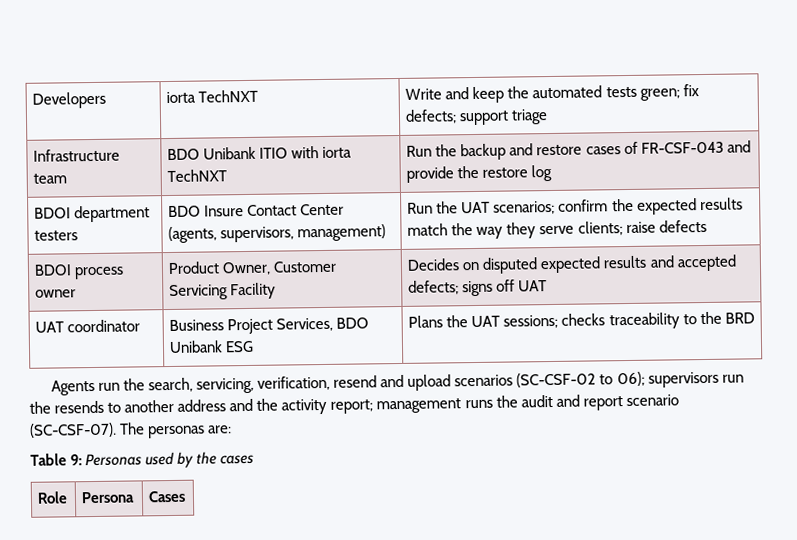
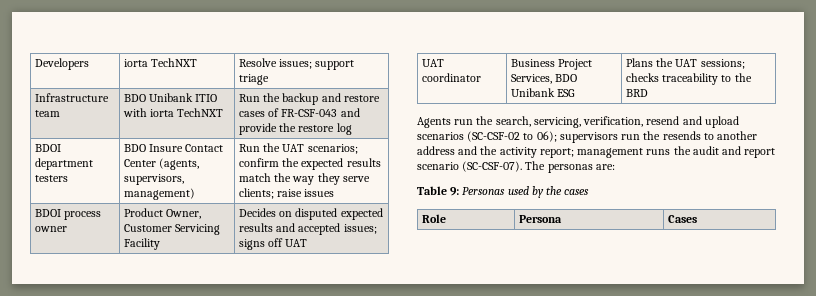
- Developers | iorta TechNXT | Write and keep the automated tests green; fix defects; support triage
+ Developers | iorta TechNXT | Resolve issues; support triage
- BDOI department testers | BDO Insure Contact Center (agents, supervisors, management) | Run the UAT scenarios; confirm the expected results match the way they serve clients; raise defects
+ BDOI department testers | BDO Insure Contact Center (agents, supervisors, management) | Run the UAT scenarios; confirm the expected results match the way they serve clients; raise issues
- BDOI process owner | Product Owner, Customer Servicing Facility | Decides on disputed expected results and accepted defects; signs off UAT
+ BDOI process owner | Product Owner, Customer Servicing Facility | Decides on disputed expected results and accepted issues; signs off UAT

